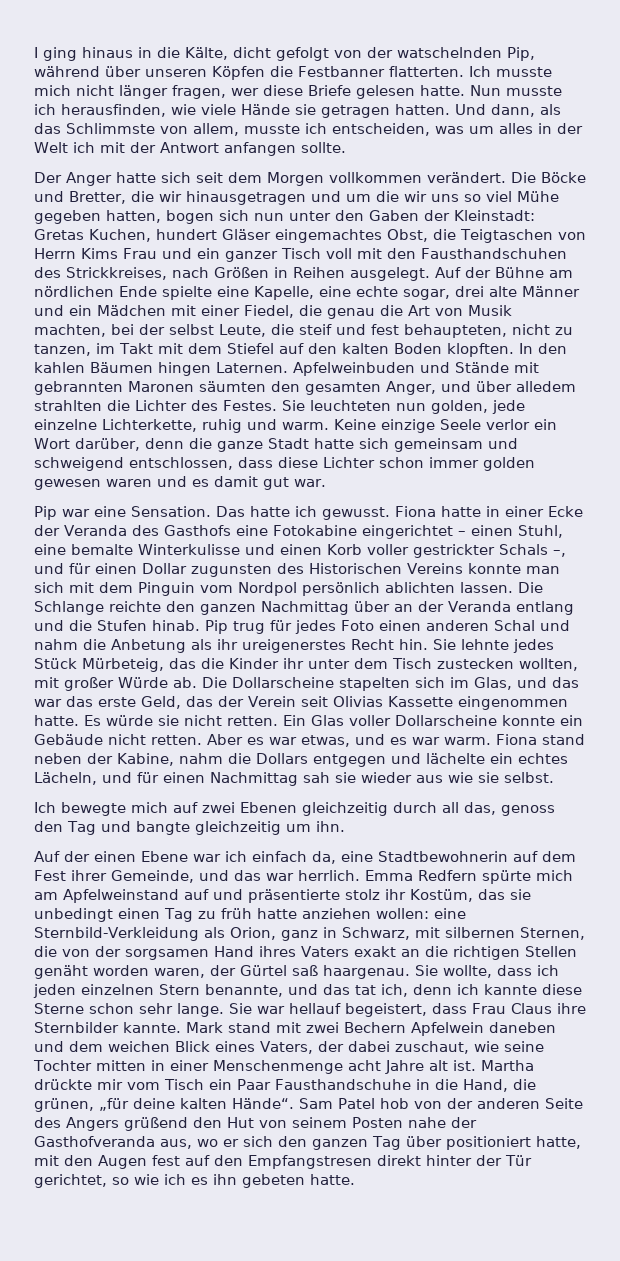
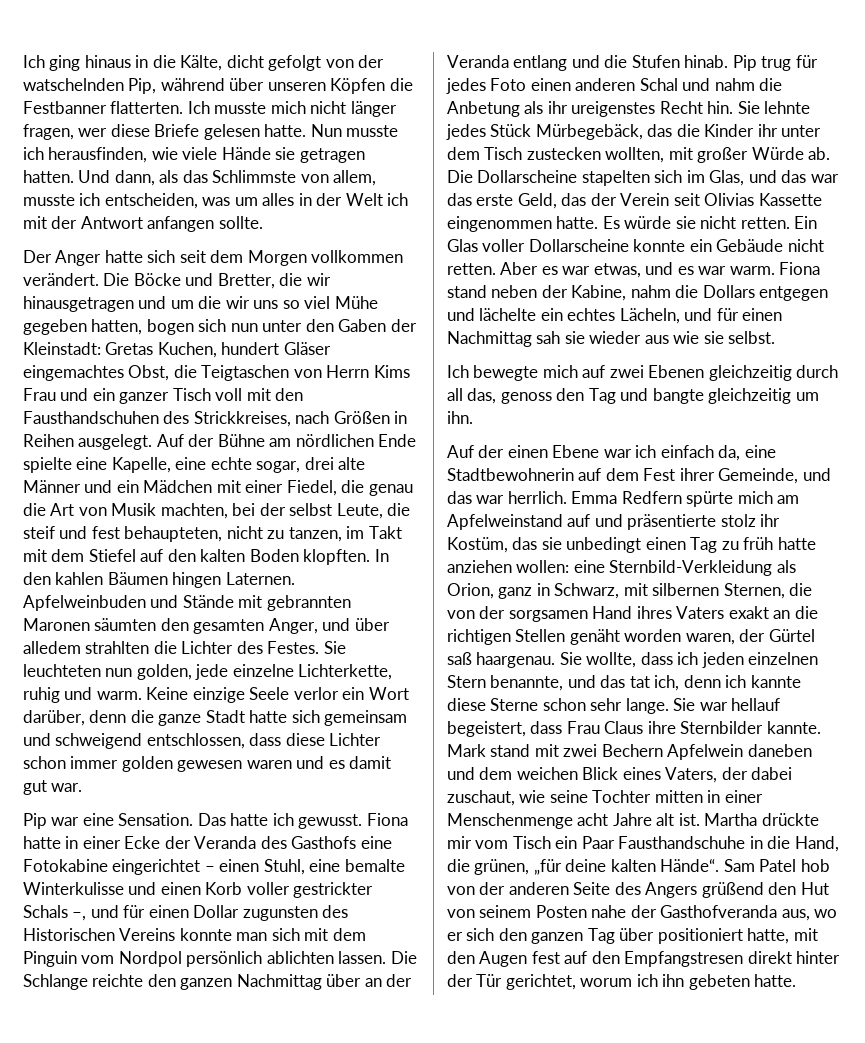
- I ging hinaus in die Kälte, dicht gefolgt von der watschelnden Pip, während über unseren Köpfen die Festbanner flatterten.
+ Ich ging hinaus in die Kälte, dicht gefolgt von der watschelnden Pip, während über unseren Köpfen die Festbanner flatterten.
- Pip trug für jedes Foto einen anderen Schal und nahm die Anbetung als ihr ureigenerstes Recht hin.
+ Pip trug für jedes Foto einen anderen Schal und nahm die Anbetung als ihr ureigenstes Recht hin.
- Sie lehnte jedes Stück Mürbeteig, das die Kinder ihr unter dem Tisch zustecken wollten, mit großer Würde ab.
+ Sie lehnte jedes Stück Mürbegebäck, das die Kinder ihr unter dem Tisch zustecken wollten, mit großer Würde ab.
- Sam Patel hob von der anderen Seite des Angers grüßend den Hut von seinem Posten nahe der Gasthofveranda aus, wo er sich den ganzen Tag über positioniert hatte, mit den Augen fest auf den Empfangstresen direkt hinter der Tür gerichtet, so wie ich es ihn gebeten hatte.
+ Sam Patel hob von der anderen Seite des Angers grüßend den Hut von seinem Posten nahe der Gasthofveranda aus, wo er sich den ganzen Tag über positioniert hatte, mit den Augen fest auf den Empfangstresen direkt hinter der Tür gerichtet, worum ich ihn gebeten hatte.

